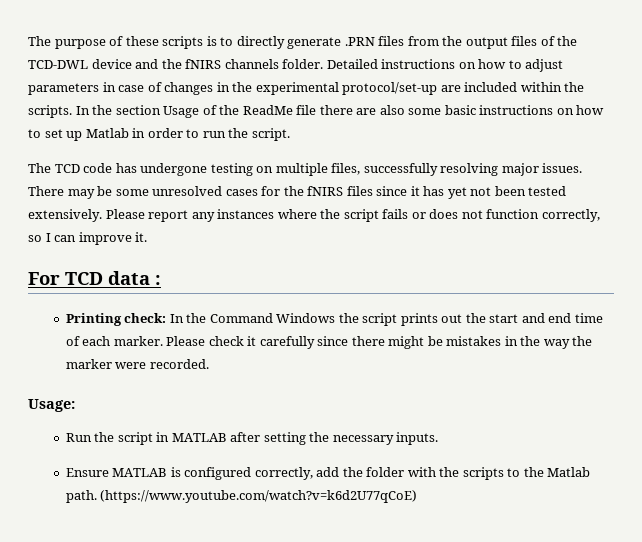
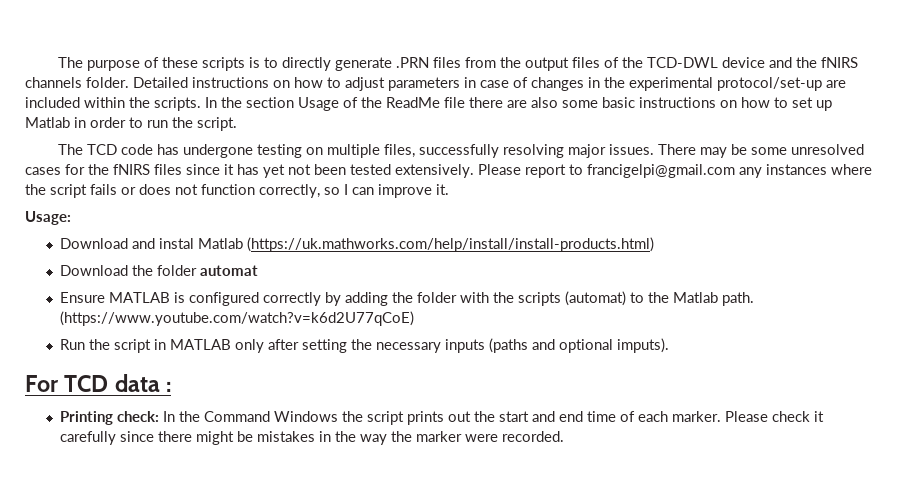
- Please report any instances where the script fails or does not function correctly, so I can improve it.
+ Please report to francigelpi@gmail.com any instances where the script fails or does not function correctly, so I can improve it.
+ Usage:
+ Download and instal Matlab (https://uk.mathworks.com/help/install/install-products.html)
+ Download the folder automat
+ Ensure MATLAB is configured correctly by adding the folder with the scripts (automat) to the Matlab path. (https://www.youtube.com/watch?v=k6d2U77qCoE)
+ Run the script in MATLAB only after setting the necessary inputs (paths and optional imputs).
- Usage:
- Run the script in MATLAB after setting the necessary inputs.
- Ensure MATLAB is configured correctly, add the folder with the scripts to the Matlab path. (https://www.youtube.com/watch?v=k6d2U77qCoE)

